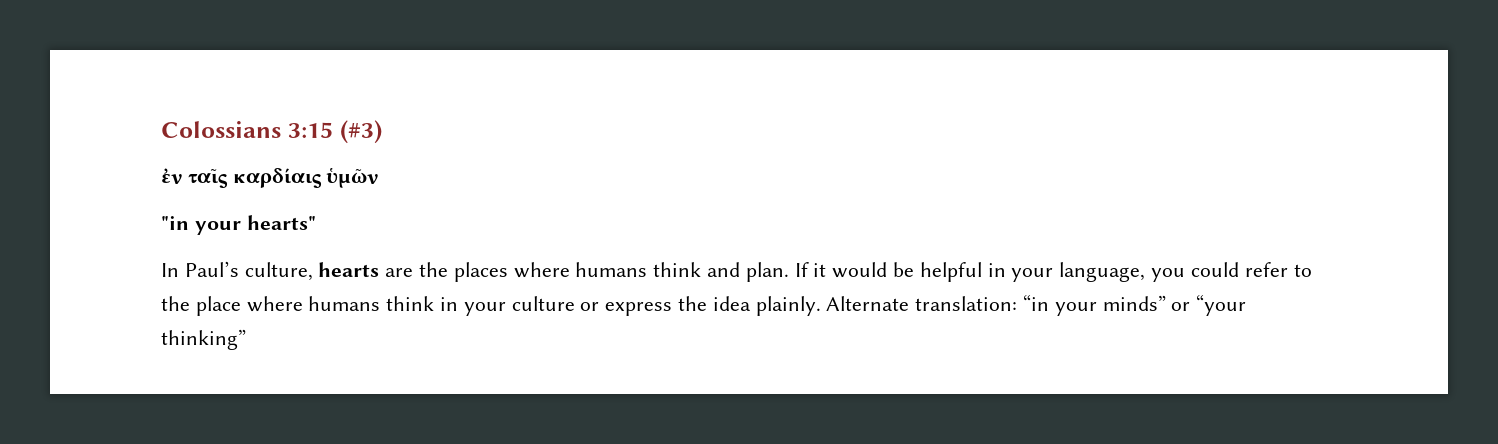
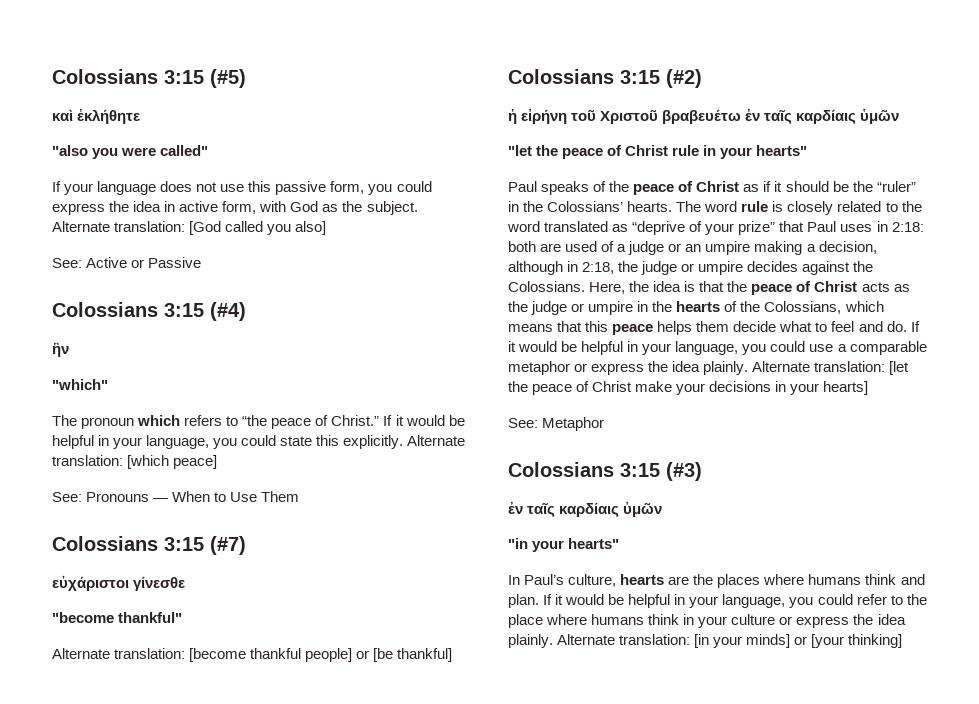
+ Colossians 3:15 (#5)
+ καὶ ἐκλήθητε
+ "also you were called"
+ If your language does not use this passive form, you could express the idea in active form, with God as the subject. Alternate translation: [God called you also]
+ See: Active or Passive
+ Colossians 3:15 (#4)
+ ἣν
+ "which"
+ The pronoun which refers to “the peace of Christ.” If it would be helpful in your language, you could state this explicitly. Alternate translation: [which peace]
+ See: Pronouns — When to Use Them
+ Colossians 3:15 (#7)
+ εὐχάριστοι γίνεσθε
+ "become thankful"
+ Alternate translation: [become thankful people] or [be thankful]
+ Colossians 3:15 (#2)
+ ἡ εἰρήνη τοῦ Χριστοῦ βραβευέτω ἐν ταῖς καρδίαις ὑμῶν
+ "let the peace of Christ rule in your hearts"
+ Paul speaks of the peace of Christ as if it should be the “ruler” in the Colossians’ hearts. The word rule is closely related to the word translated as “deprive of your prize” that Paul uses in 2:18: both are used of a judge or an umpire making a decision, although in 2:18, the judge or umpire decides against the Colossians. Here, the idea is that the peace of Christ acts as the judge or umpire in the hearts of the Colossians, which means that this peace helps them decide what to feel and do. If it would be helpful in your language, you could use a comparable metaphor or express the idea plainly. Alternate translation: [let the peace of Christ make your decisions in your hearts]
+ See: Metaphor
- Alternate translation: “in your minds” or “your thinking”
+ Alternate translation: [in your minds] or [your thinking]

